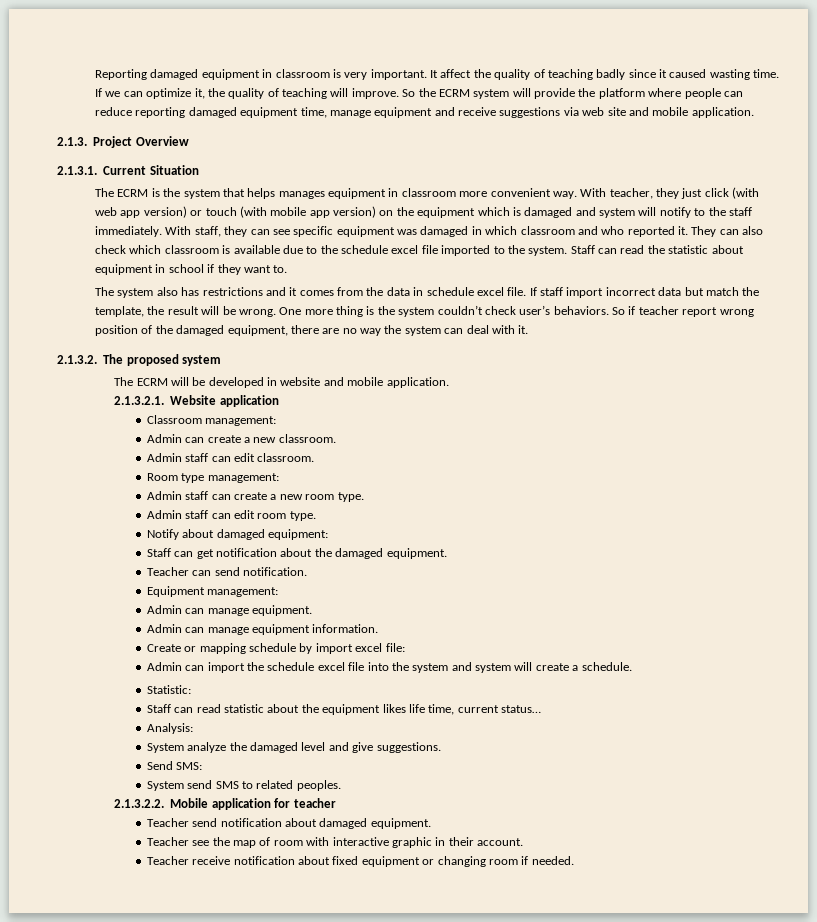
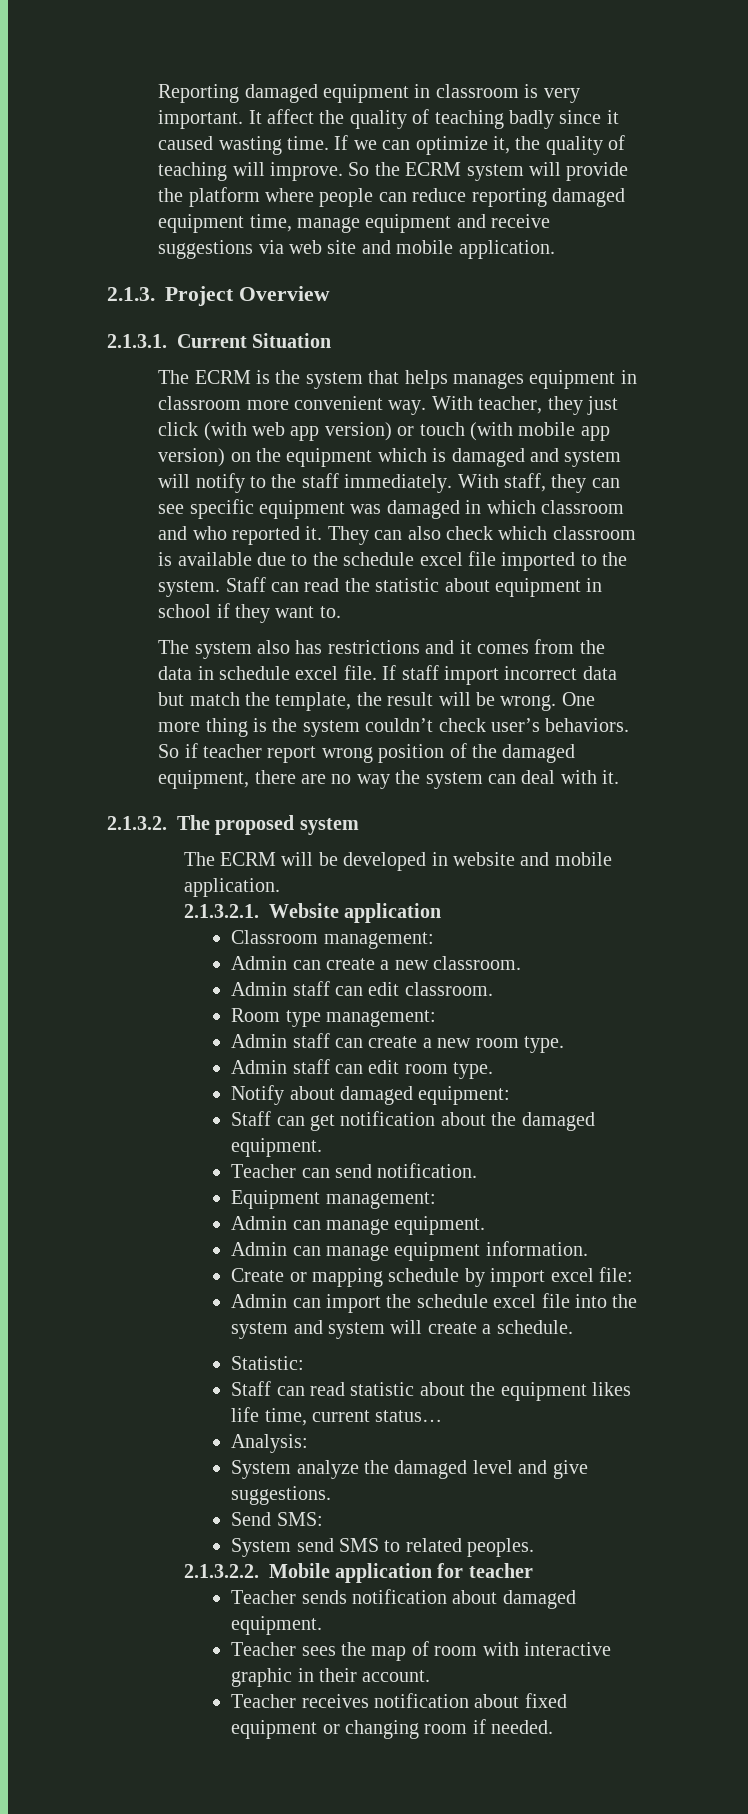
- Teacher send notification about damaged equipment.
+ Teacher sends notification about damaged equipment.
- Teacher see the map of room with interactive graphic in their account.
+ Teacher sees the map of room with interactive graphic in their account.
- Teacher receive notification about fixed equipment or changing room if needed.
+ Teacher receives notification about fixed equipment or changing room if needed.

